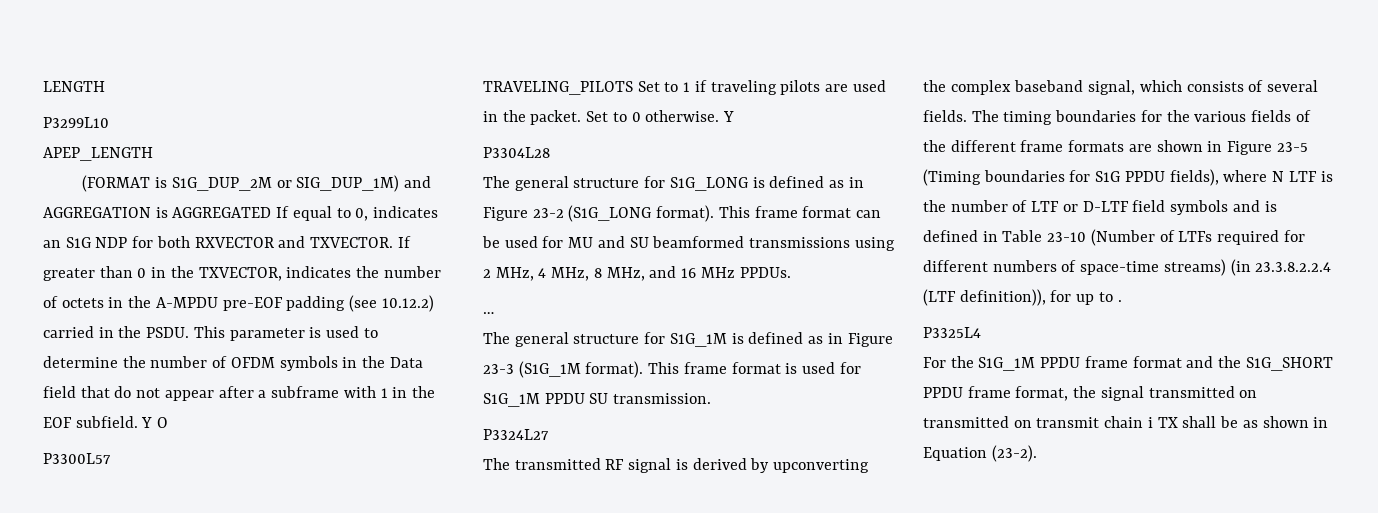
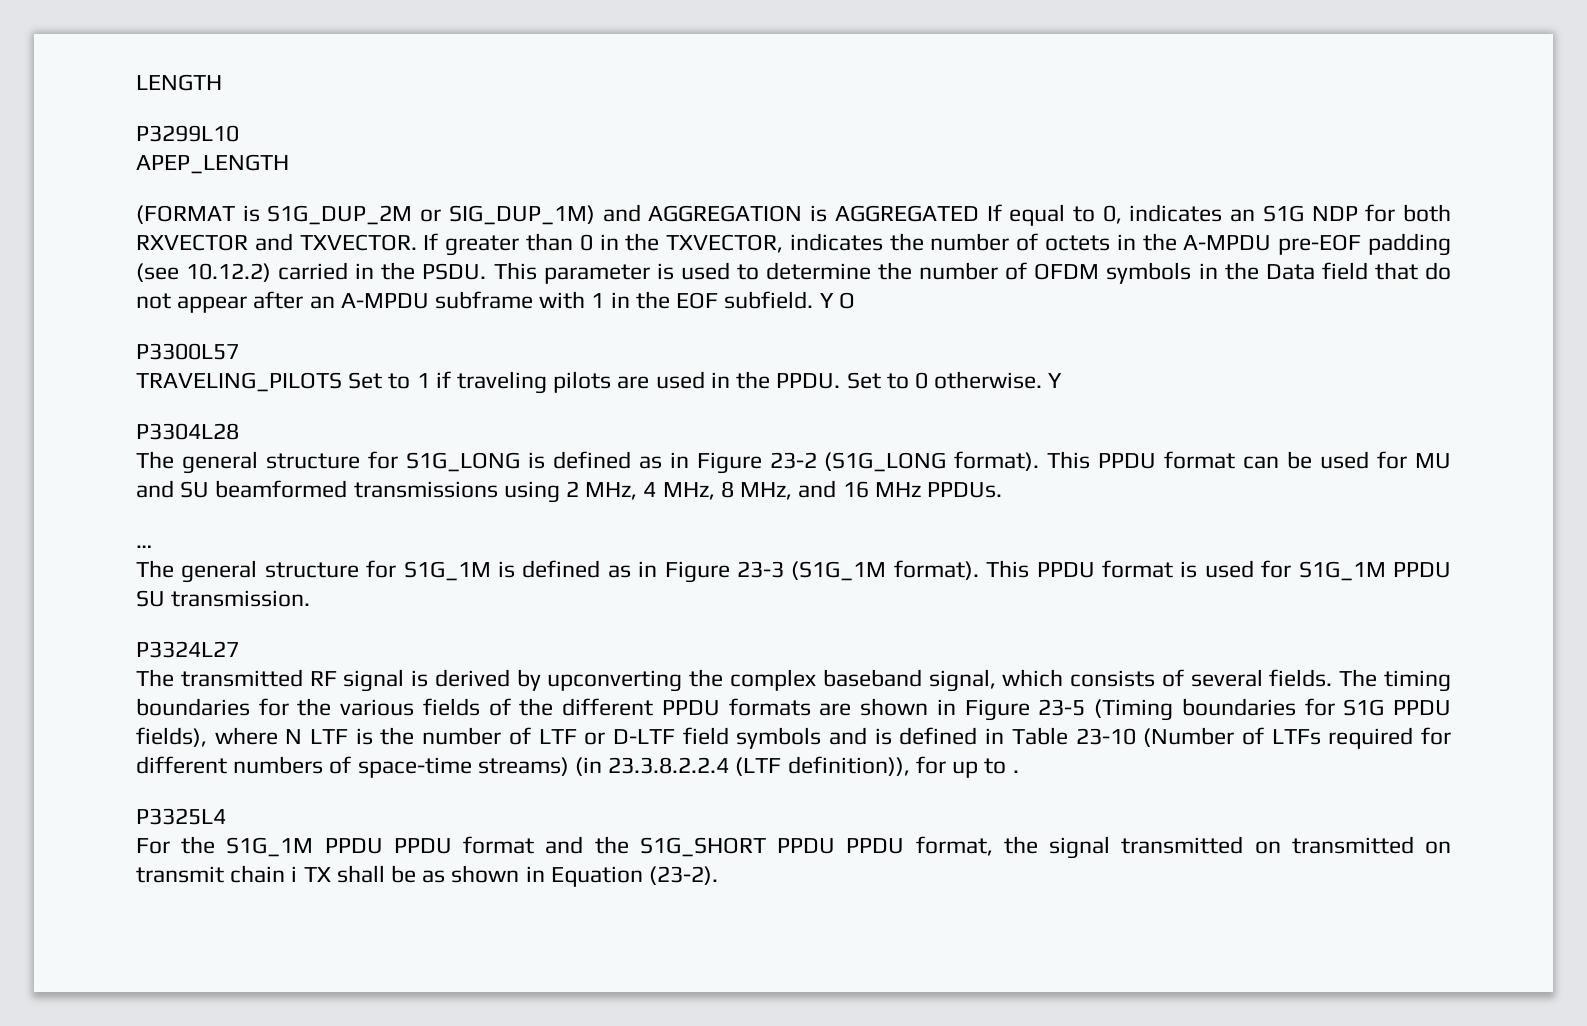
- This parameter is used to determine the number of OFDM symbols in the Data field that do not appear after a subframe with 1 in the EOF subfield.
+ This parameter is used to determine the number of OFDM symbols in the Data field that do not appear after an A-MPDU subframe with 1 in the EOF subfield.
- TRAVELING_PILOTS Set to 1 if traveling pilots are used in the packet.
+ TRAVELING_PILOTS Set to 1 if traveling pilots are used in the PPDU.
- This frame format can be used for MU and SU beamformed transmissions using 2 MHz, 4 MHz, 8 MHz, and 16 MHz PPDUs.
+ This PPDU format can be used for MU and SU beamformed transmissions using 2 MHz, 4 MHz, 8 MHz, and 16 MHz PPDUs.
- This frame format is used for S1G_1M PPDU SU transmission.
+ This PPDU format is used for S1G_1M PPDU SU transmission.
- The timing boundaries for the various fields of the different frame formats are shown in Figure 23-5 (Timing boundaries for S1G PPDU fields), where N LTF is the number of LTF or D-LTF field symbols and is defined in Table 23-10 (Number of LTFs required for different numbers of space-time streams) (in 23.3.8.2.2.4 (LTF definition)), for up to .
+ The timing boundaries for the various fields of the different PPDU formats are shown in Figure 23-5 (Timing boundaries for S1G PPDU fields), where N LTF is the number of LTF or D-LTF field symbols and is defined in Table 23-10 (Number of LTFs required for different numbers of space-time streams) (in 23.3.8.2.2.4 (LTF definition)), for up to .
- For the S1G_1M PPDU frame format and the S1G_SHORT PPDU frame format, the signal transmitted on transmitted on transmit chain i TX shall be as shown in Equation (23-2).
+ For the S1G_1M PPDU PPDU format and the S1G_SHORT PPDU PPDU format, the signal transmitted on transmitted on transmit chain i TX shall be as shown in Equation (23-2).

